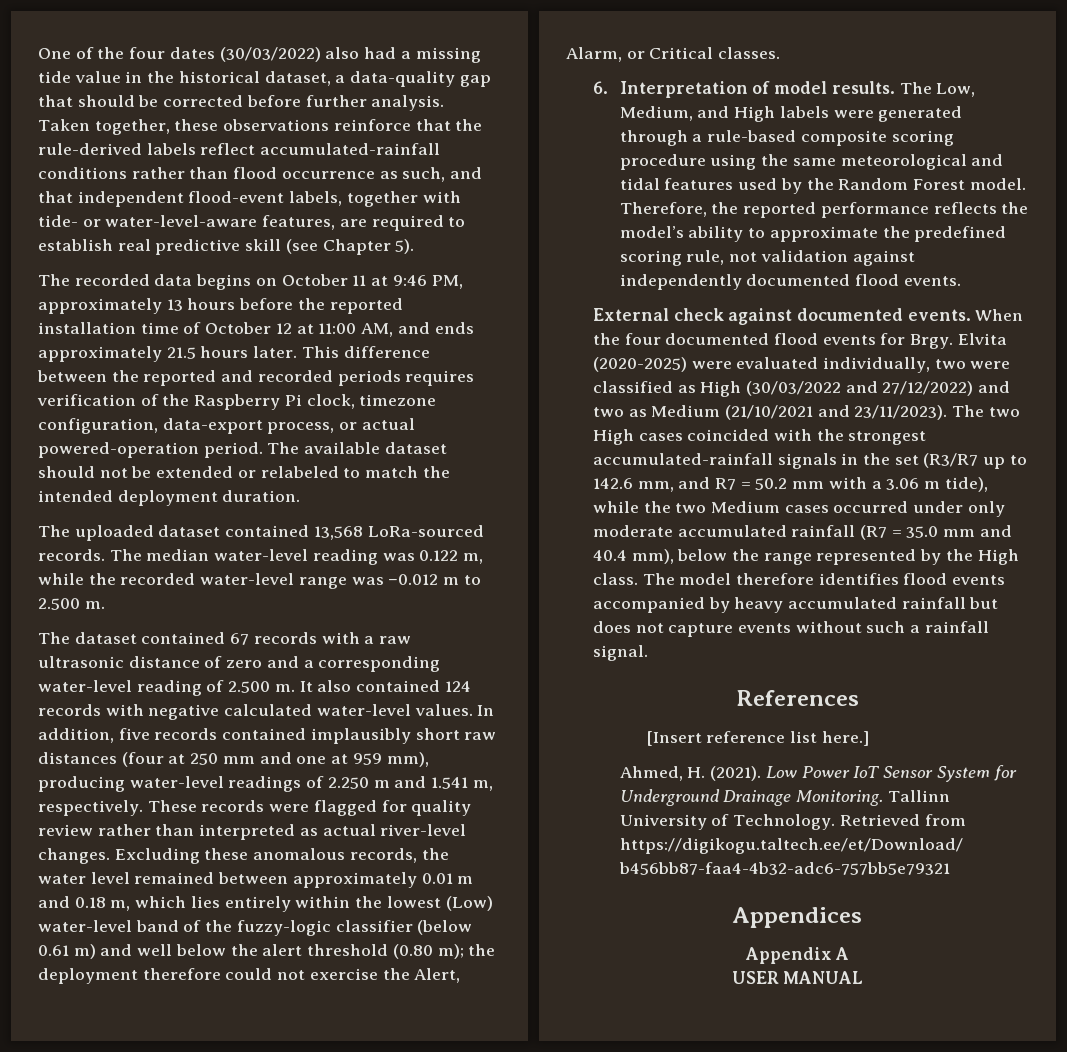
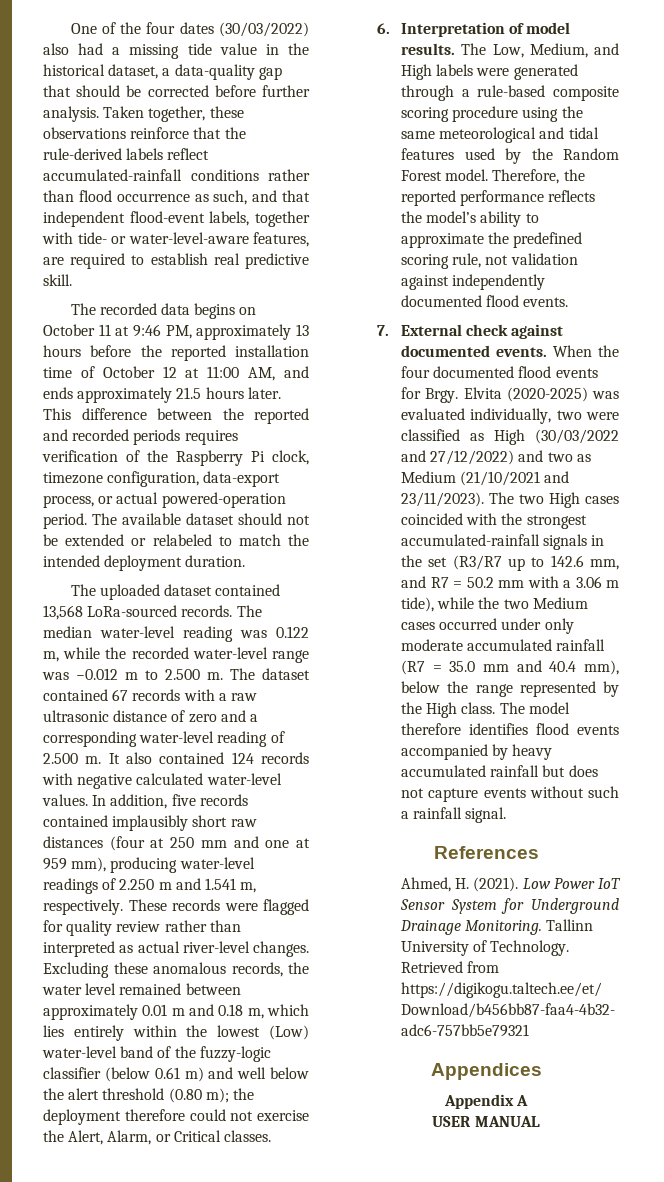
- Taken together, these observations reinforce that the rule-derived labels reflect accumulated-rainfall conditions rather than flood occurrence as such, and that independent flood-event labels, together with tide- or water-level-aware features, are required to establish real predictive skill (see Chapter 5).
+ Taken together, these observations reinforce that the rule-derived labels reflect accumulated-rainfall conditions rather than flood occurrence as such, and that independent flood-event labels, together with tide- or water-level-aware features, are required to establish real predictive skill.
- The median water-level reading was 0.122 m, while the recorded water-level range was −0.012 m to 2.500 m.
- The dataset contained 67 records with a raw ultrasonic distance of zero and a corresponding water-level reading of 2.500 m.
+ The median water-level reading was 0.122 m, while the recorded water-level range was −0.012 m to 2.500 m. The dataset contained 67 records with a raw ultrasonic distance of zero and a corresponding water-level reading of 2.500 m.
- External check against documented events.
+ 7. External check against documented events.
- Elvita (2020-2025) were evaluated individually, two were classified as High (30/03/2022 and 27/12/2022) and two as Medium (21/10/2021 and 23/11/2023).
+ Elvita (2020-2025) was evaluated individually, two were classified as High (30/03/2022 and 27/12/2022) and two as Medium (21/10/2021 and 23/11/2023).
- [Insert reference list here.]

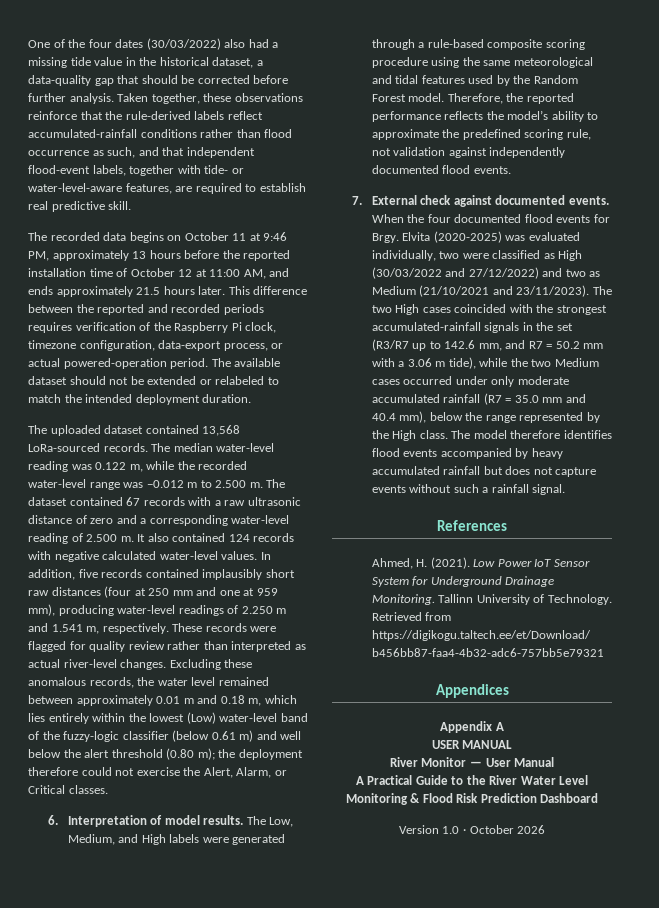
+ River Monitor — User Manual
+ A Practical Guide to the River Water Level Monitoring & Flood Risk Prediction Dashboard
+ Version 1.0 · October 2026

